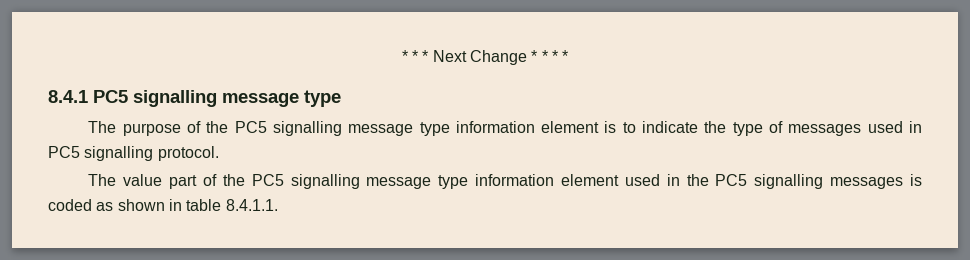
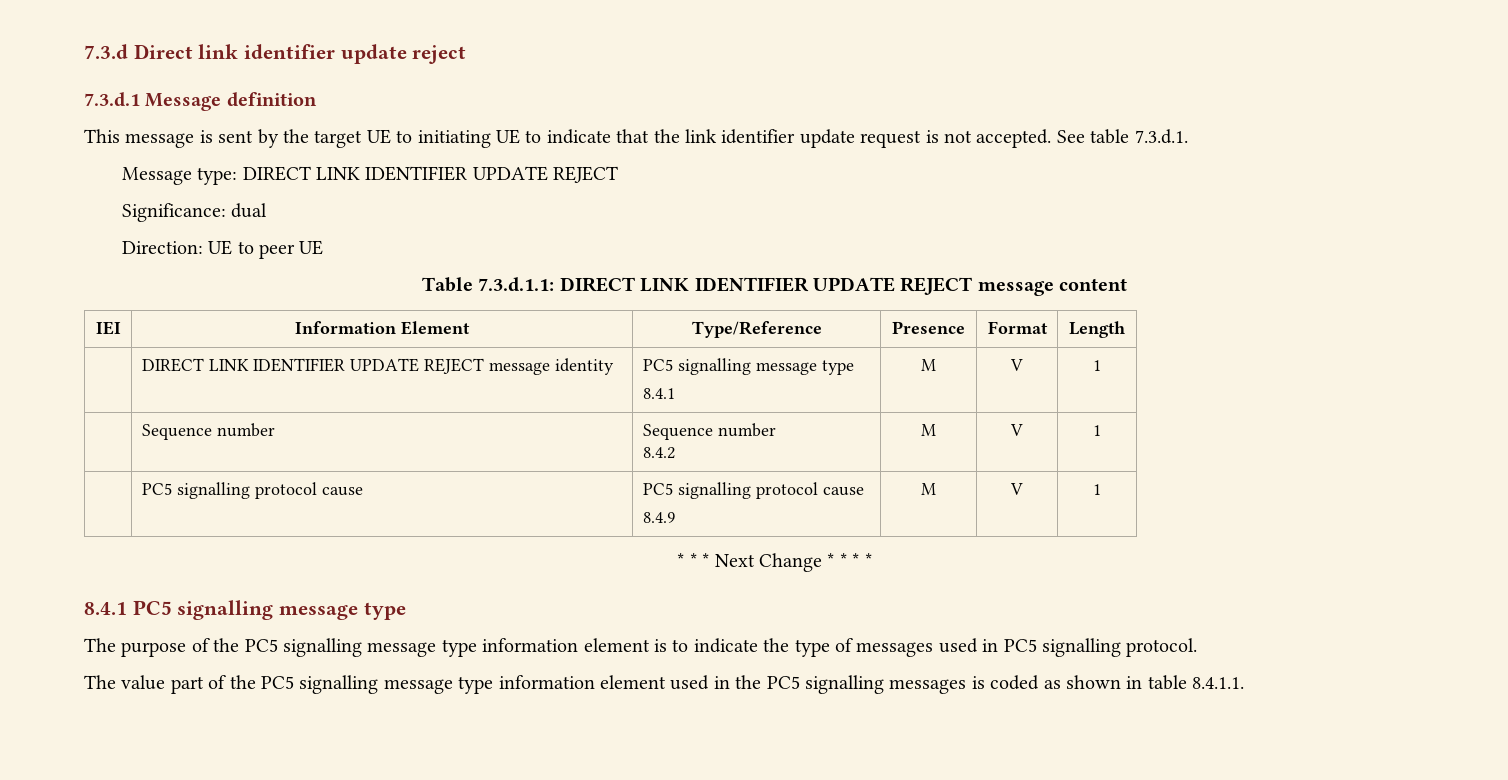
+ 7.3.d Direct link identifier update reject
+ 7.3.d.1 Message definition
+ This message is sent by the target UE to initiating UE to indicate that the link identifier update request is not accepted. See table 7.3.d.1.
+ Message type: DIRECT LINK IDENTIFIER UPDATE REJECT
+ Significance: dual
+ Direction: UE to peer UE
+ Table 7.3.d.1.1: DIRECT LINK IDENTIFIER UPDATE REJECT message content
+ IEI | Information Element | Type/Reference | Presence | Format | Length
+ | DIRECT LINK IDENTIFIER UPDATE REJECT message identity | PC5 signalling message type
+ 8.4.1 | M | V | 1
+ | Sequence number | Sequence number
+ 8.4.2 | M | V | 1
+ | PC5 signalling protocol cause | PC5 signalling protocol cause
+ 8.4.9 | M | V | 1

